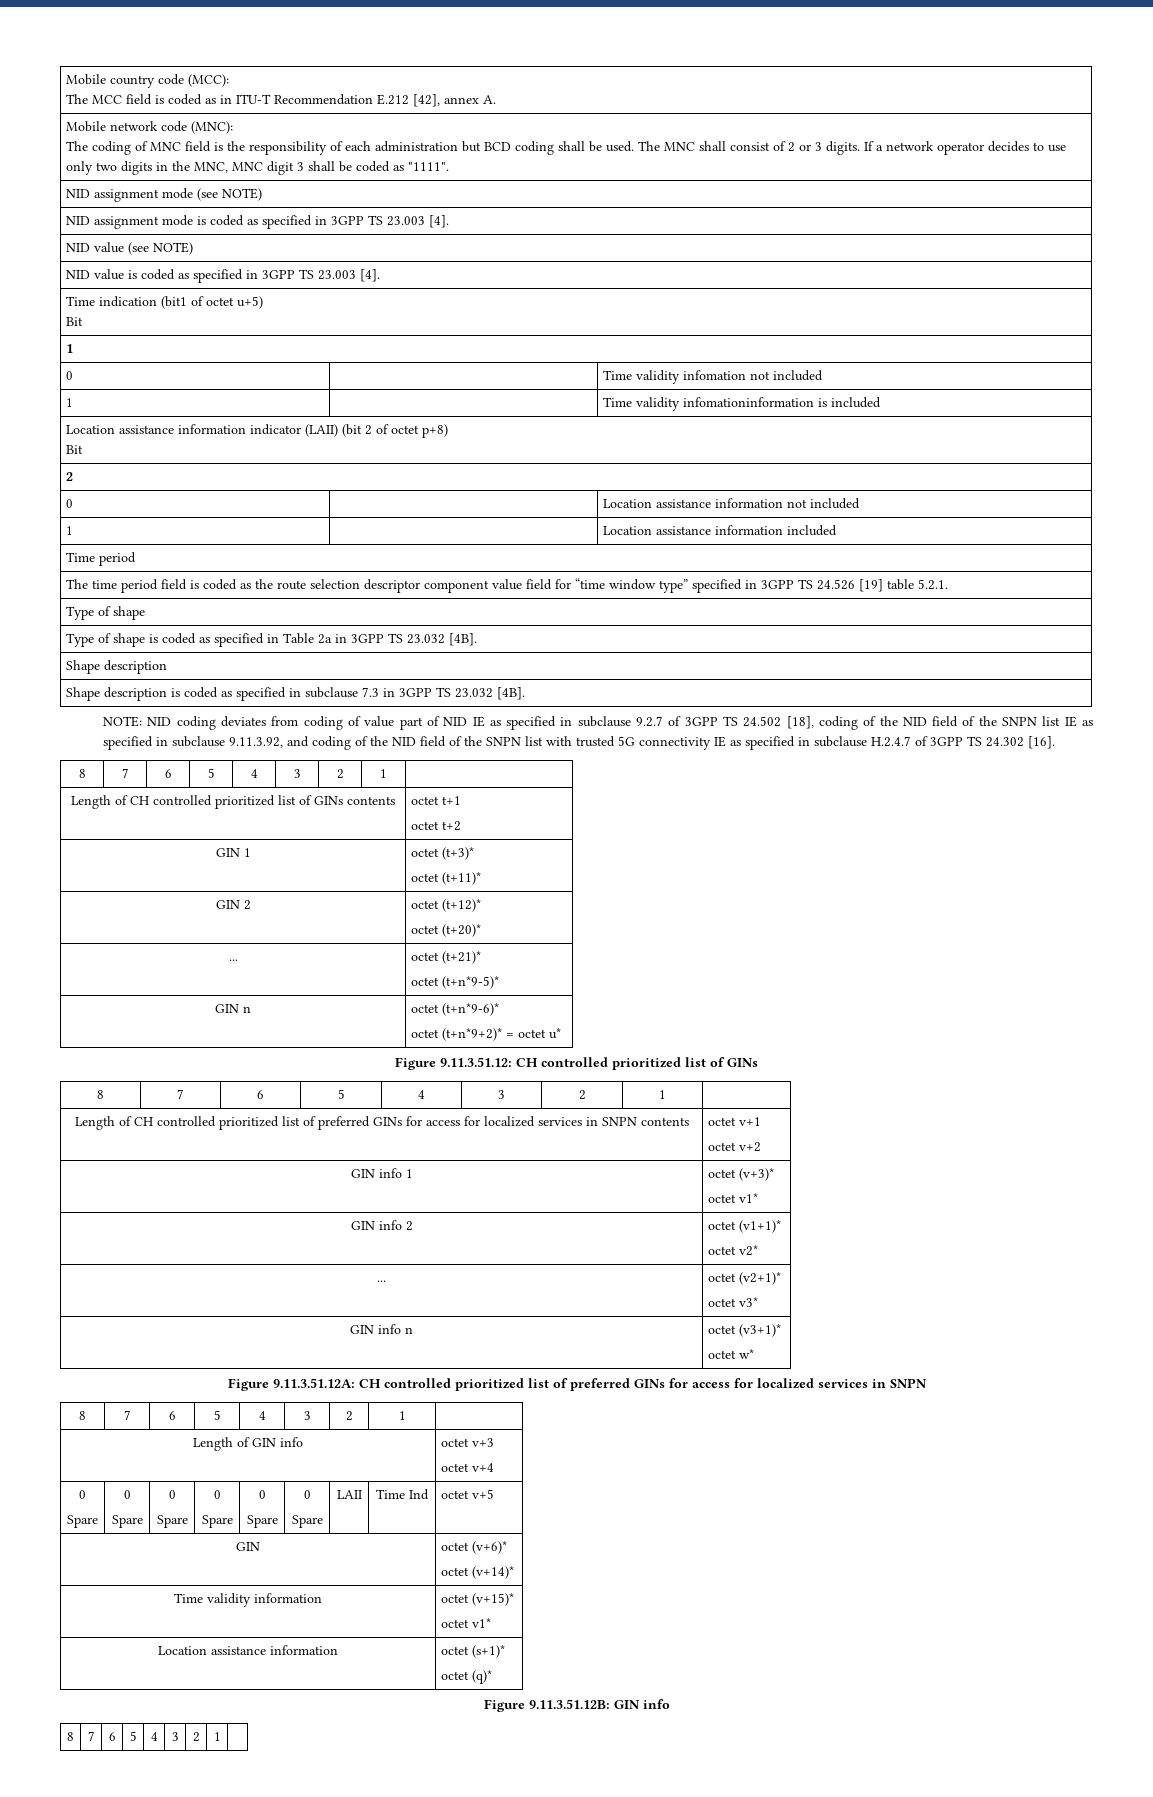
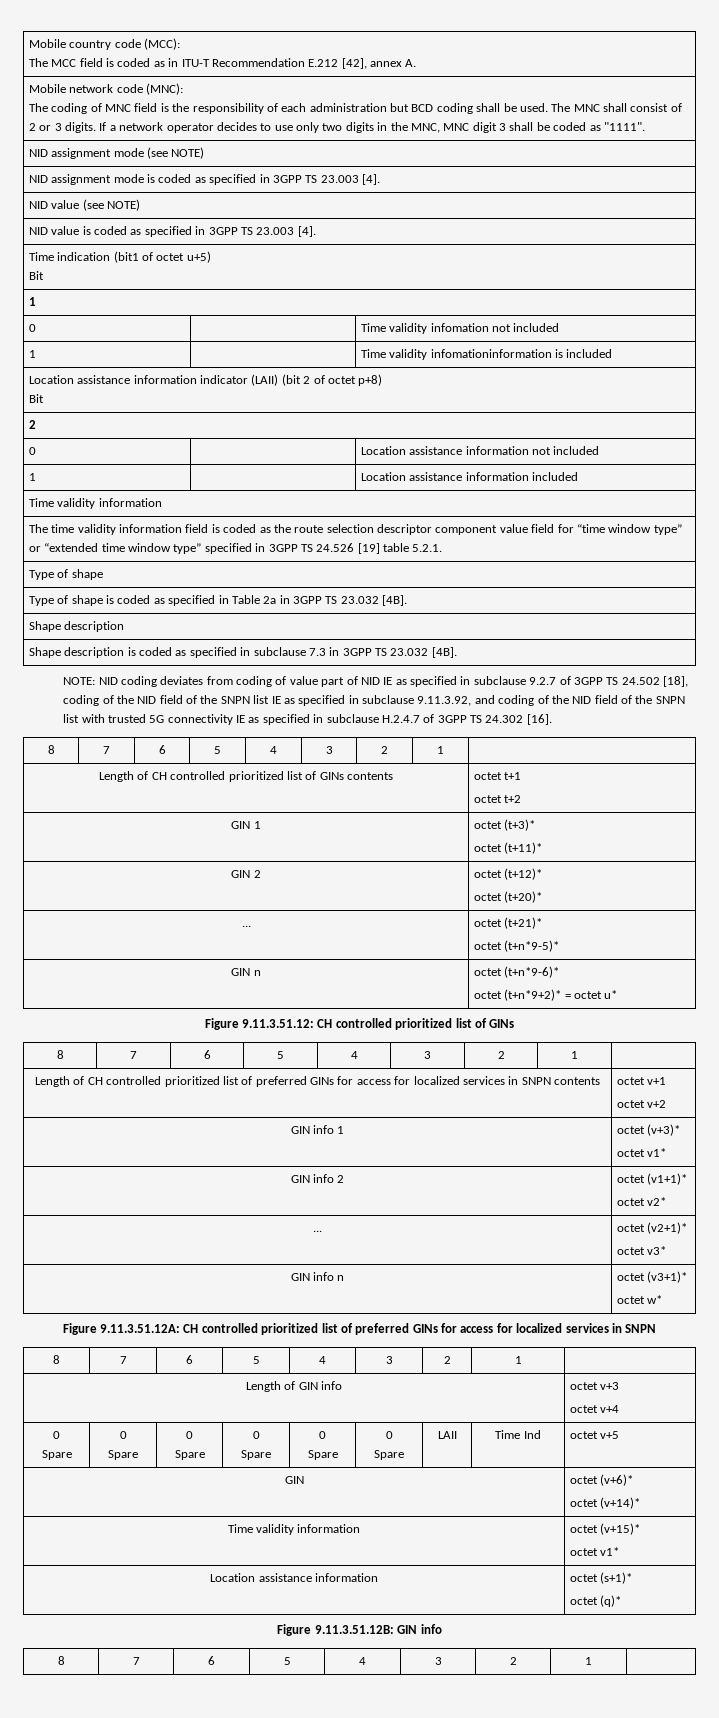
  1 | | Location assistance information included
- Time period
+ Time validity information
- The time period field is coded as the route selection descriptor component value field for “time window type” specified in 3GPP TS 24.526 [19] table 5.2.1.
+ The time validity information field is coded as the route selection descriptor component value field for “time window type” or “extended time window type” specified in 3GPP TS 24.526 [19] table 5.2.1.

